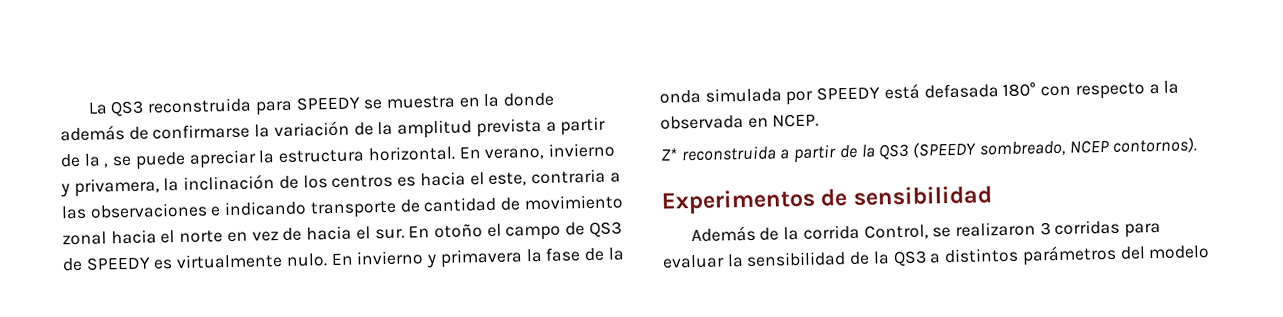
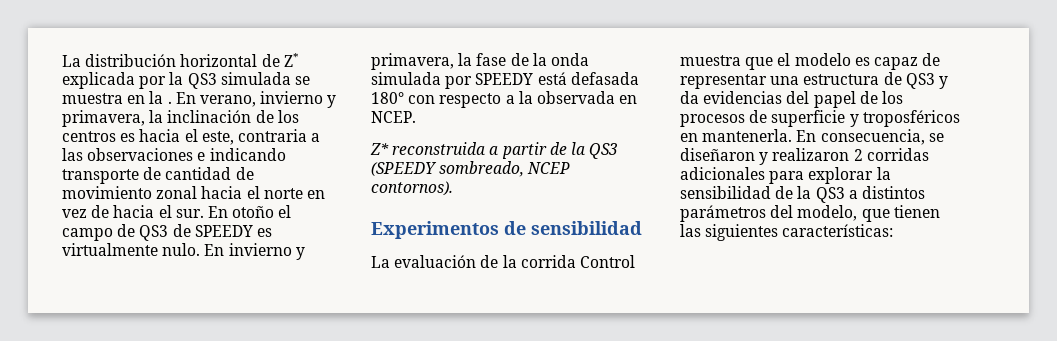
- La QS3 reconstruida para SPEEDY se muestra en la donde además de confirmarse la variación de la amplitud prevista a partir de la , se puede apreciar la estructura horizontal.
+ La distribución horizontal de Z* explicada por la QS3 simulada se muestra en la .
- En verano, invierno y privamera, la inclinación de los centros es hacia el este, contraria a las observaciones e indicando transporte de cantidad de movimiento zonal hacia el norte en vez de hacia el sur.
+ En verano, invierno y primavera, la inclinación de los centros es hacia el este, contraria a las observaciones e indicando transporte de cantidad de movimiento zonal hacia el norte en vez de hacia el sur.
- En invierno y primavera la fase de la onda simulada por SPEEDY está defasada 180° con respecto a la observada en NCEP.
+ En invierno y primavera, la fase de la onda simulada por SPEEDY está defasada 180° con respecto a la observada en NCEP.
- Además de la corrida Control, se realizaron 3 corridas para evaluar la sensibilidad de la QS3 a distintos parámetros del modelo
+ La evaluación de la corrida Control muestra que el modelo es capaz de representar una estructura de QS3 y da evidencias del papel de los procesos de superficie y troposféricos en mantenerla. En consecuencia, se diseñaron y realizaron 2 corridas adicionales para explorar la sensibilidad de la QS3 a distintos parámetros del modelo, que tienen las siguientes características:

